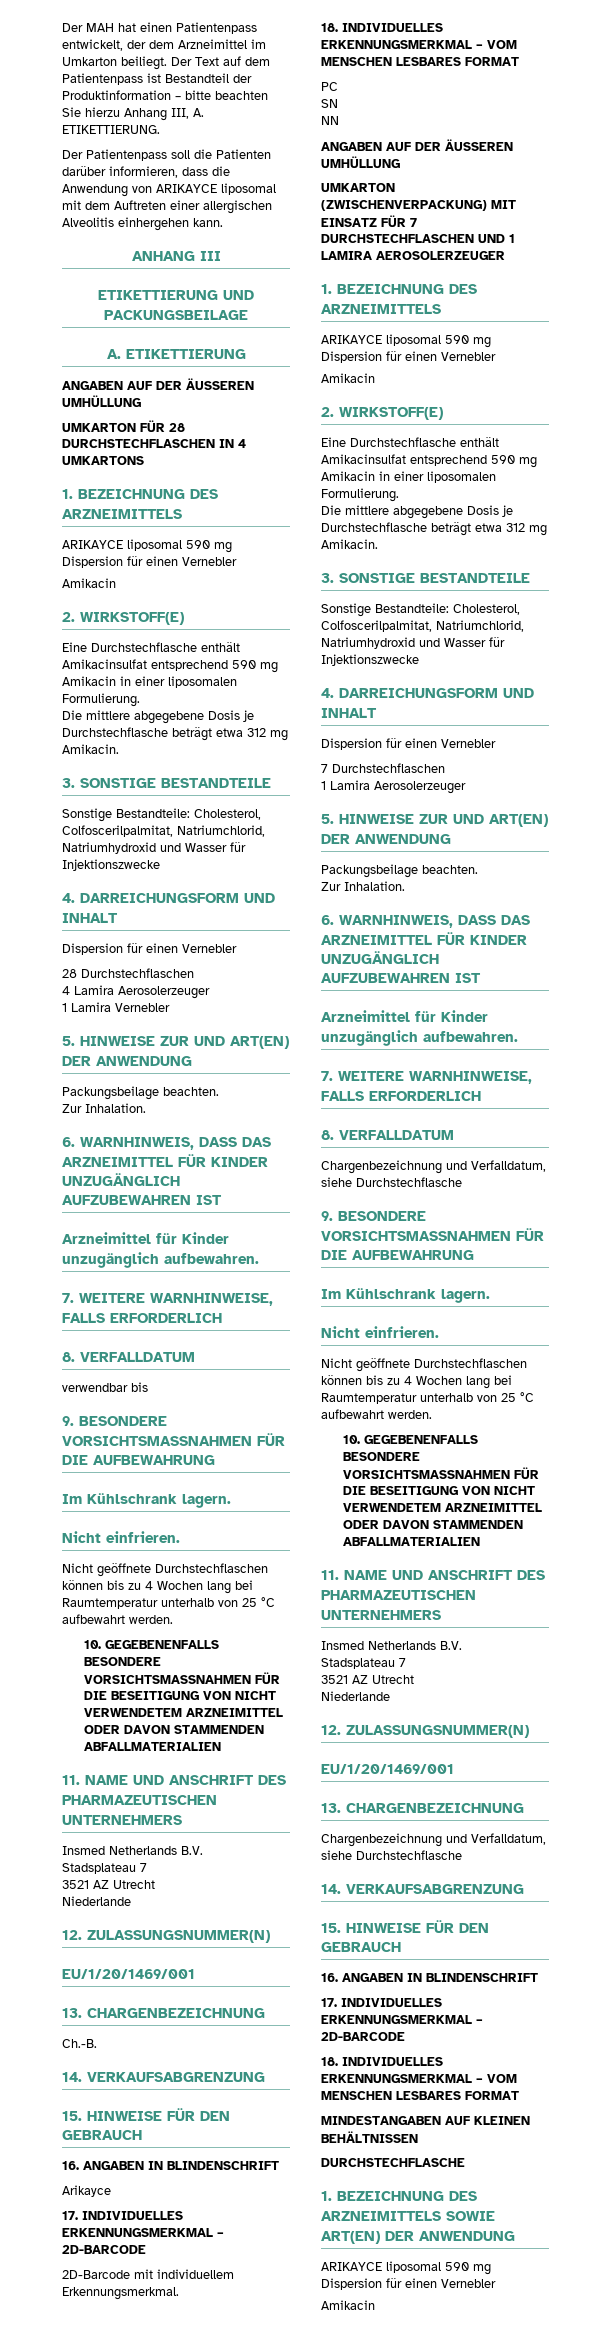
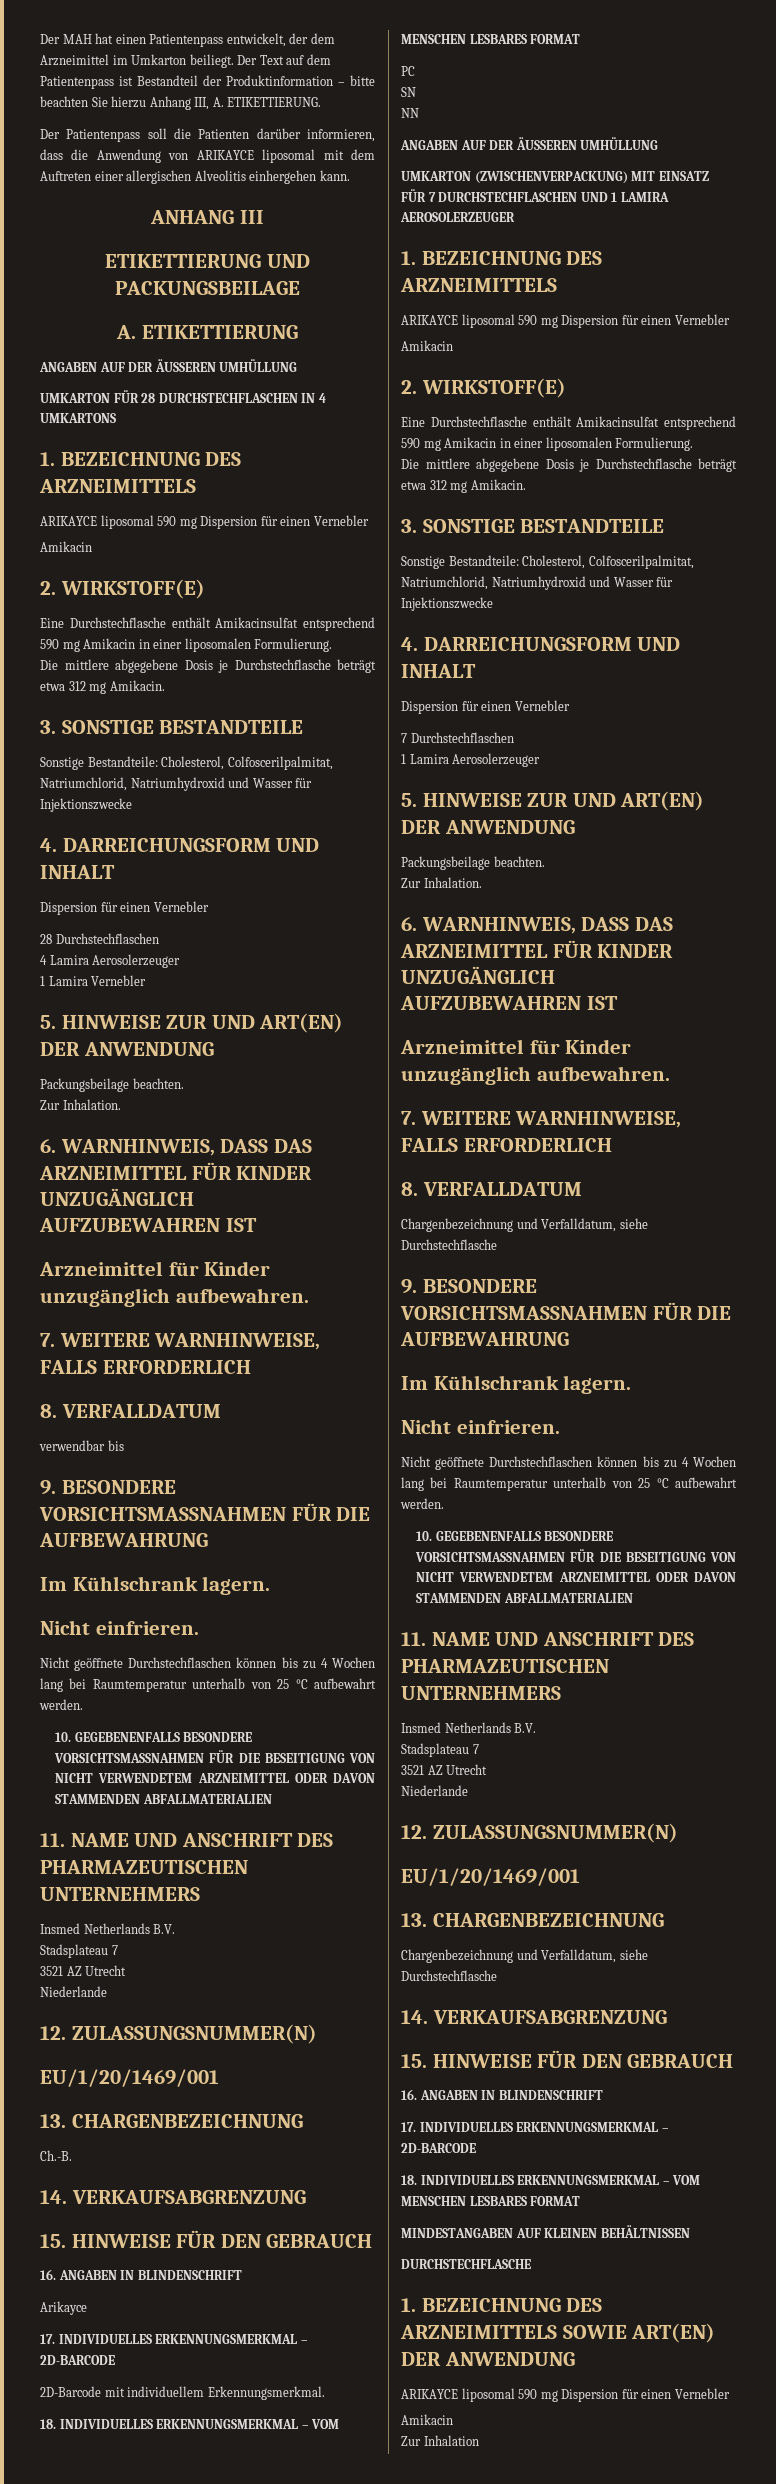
+ Zur Inhalation

